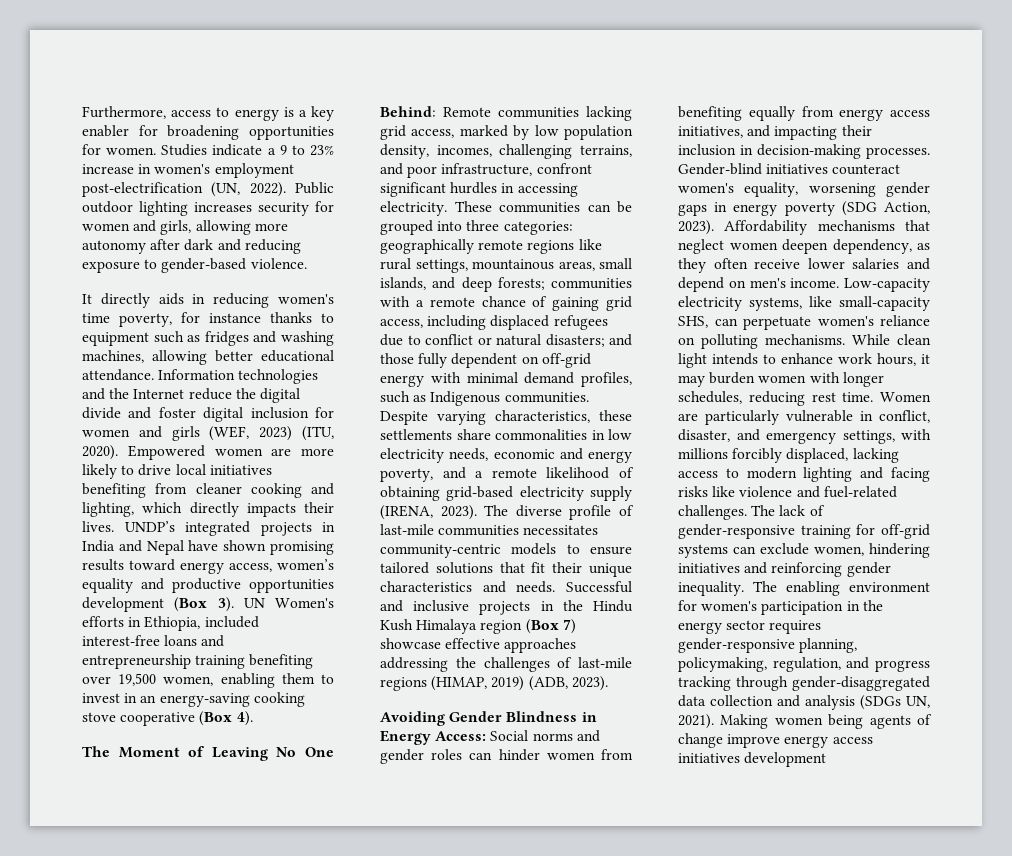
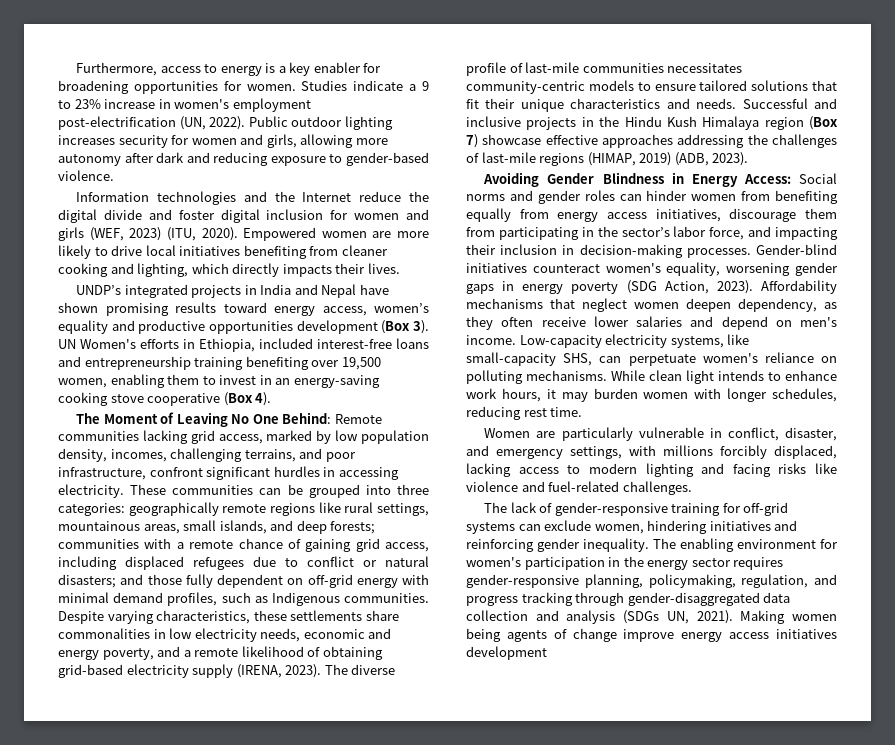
- It directly aids in reducing women's time poverty, for instance thanks to equipment such as fridges and washing machines, allowing better educational attendance.
- Empowered women are more likely to drive local initiatives benefiting from cleaner cooking and lighting, which directly impacts their lives. UNDP’s integrated projects in India and Nepal have shown promising results toward energy access, women’s equality and productive opportunities development (Box 3).
+ Empowered women are more likely to drive local initiatives benefiting from cleaner cooking and lighting, which directly impacts their lives.
+ UNDP’s integrated projects in India and Nepal have shown promising results toward energy access, women’s equality and productive opportunities development (Box 3).
- Avoiding Gender Blindness in Energy Access: Social norms and gender roles can hinder women from benefiting equally from energy access initiatives, and impacting their inclusion in decision-making processes.
+ Avoiding Gender Blindness in Energy Access: Social norms and gender roles can hinder women from benefiting equally from energy access initiatives, discourage them from participating in the sector’s labor force, and impacting their inclusion in decision-making processes.
- While clean light intends to enhance work hours, it may burden women with longer schedules, reducing rest time. Women are particularly vulnerable in conflict, disaster, and emergency settings, with millions forcibly displaced, lacking access to modern lighting and facing risks like violence and fuel-related challenges. The lack of gender-responsive training for off-grid systems can exclude women, hindering initiatives and reinforcing gender inequality.
+ While clean light intends to enhance work hours, it may burden women with longer schedules, reducing rest time.
+ Women are particularly vulnerable in conflict, disaster, and emergency settings, with millions forcibly displaced, lacking access to modern lighting and facing risks like violence and fuel-related challenges.
+ The lack of gender-responsive training for off-grid systems can exclude women, hindering initiatives and reinforcing gender inequality.

